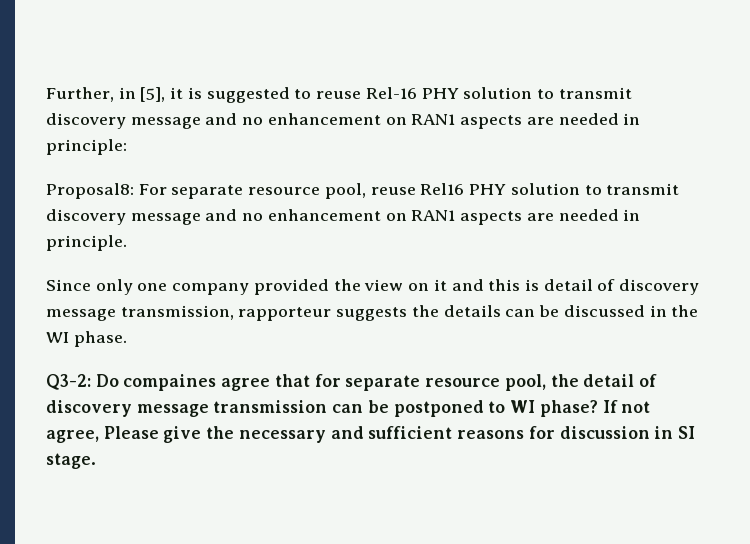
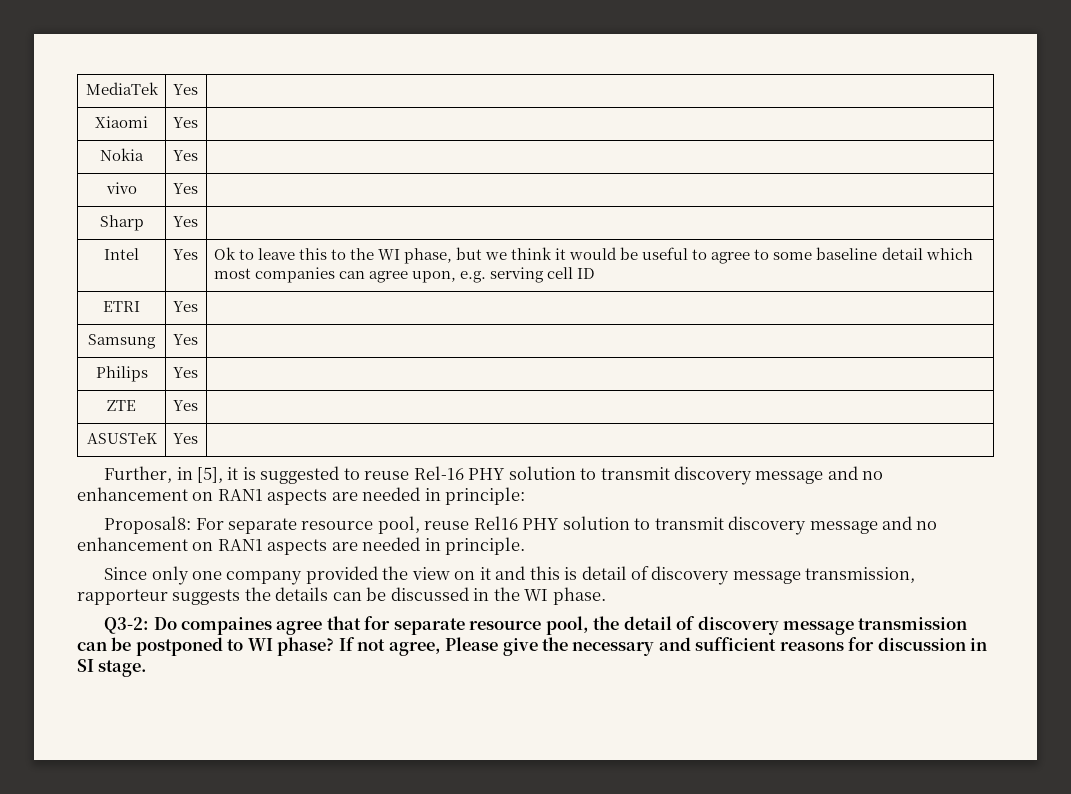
+ MediaTek | Yes |
+ Xiaomi | Yes |
+ Nokia | Yes |
+ vivo | Yes |
+ Sharp | Yes |
+ Intel | Yes | Ok to leave this to the WI phase, but we think it would be useful to agree to some baseline detail which most companies can agree upon, e.g. serving cell ID
+ ETRI | Yes |
+ Samsung | Yes |
+ Philips | Yes |
+ ZTE | Yes |
+ ASUSTeK | Yes |

